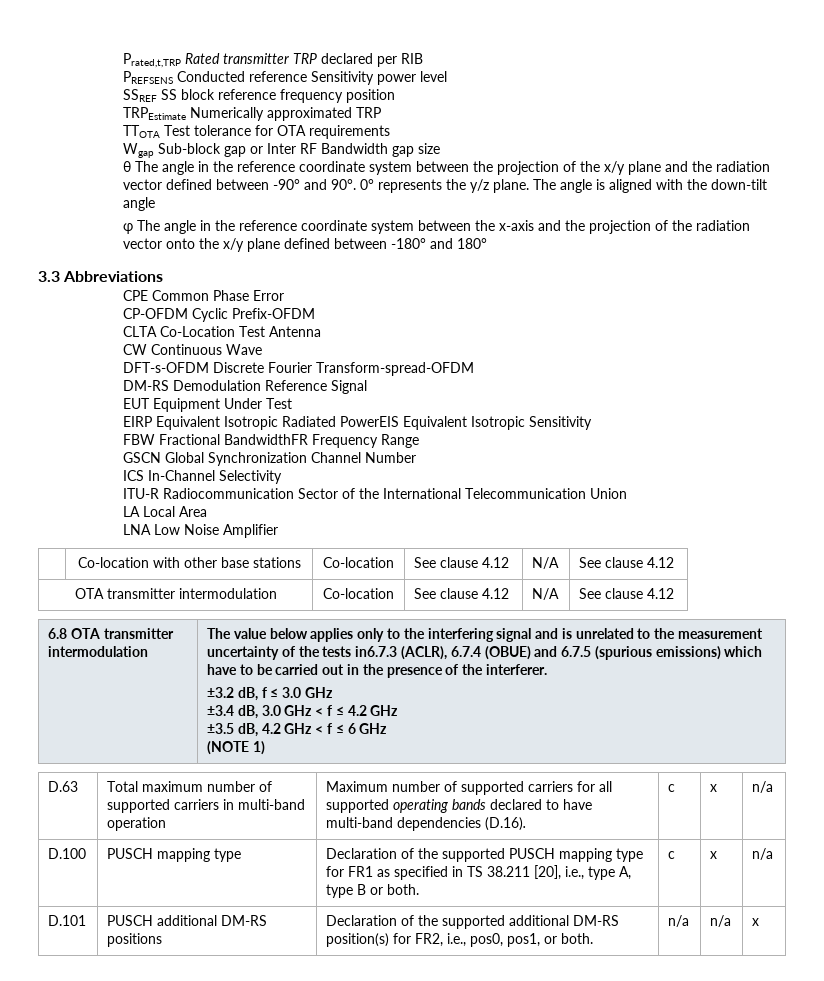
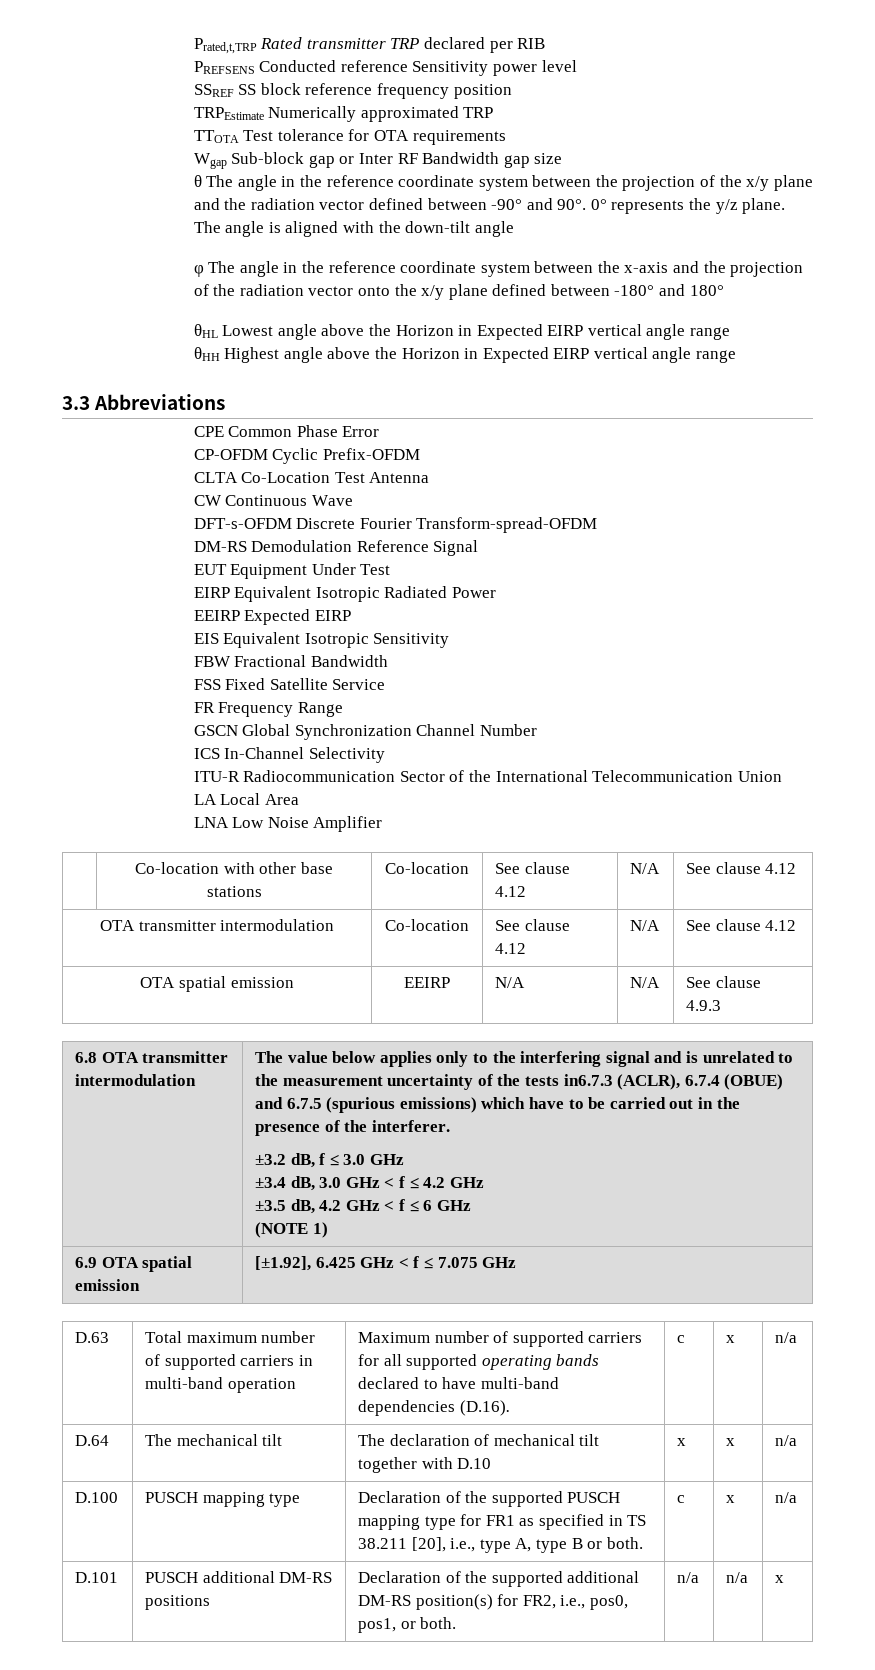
+ θHL Lowest angle above the Horizon in Expected EIRP vertical angle range
+ θHH Highest angle above the Horizon in Expected EIRP vertical angle range
- EIRP Equivalent Isotropic Radiated PowerEIS Equivalent Isotropic Sensitivity
+ EIRP Equivalent Isotropic Radiated Power
+ EEIRP Expected EIRP
+ EIS Equivalent Isotropic Sensitivity
- FBW Fractional BandwidthFR Frequency Range
+ FBW Fractional Bandwidth
+ FSS Fixed Satellite Service
+ FR Frequency Range
+ OTA spatial emission | EEIRP | N/A | N/A | See clause 4.9.3
+ 6.9 OTA spatial emission | [±1.92], 6.425 GHz < f ≤ 7.075 GHz
+ D.64 | The mechanical tilt | The declaration of mechanical tilt together with D.10 | x | x | n/a

